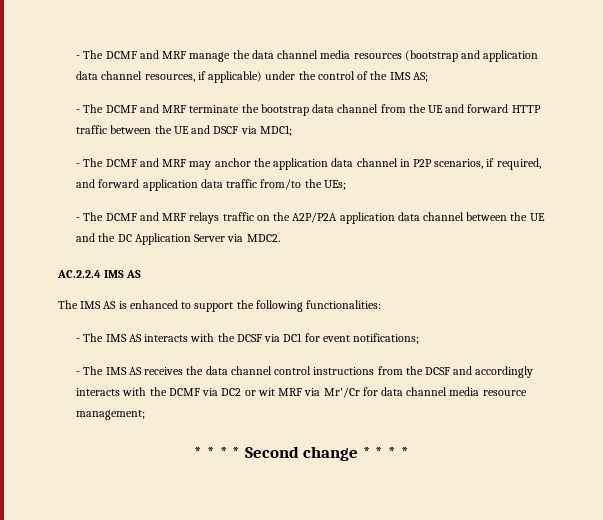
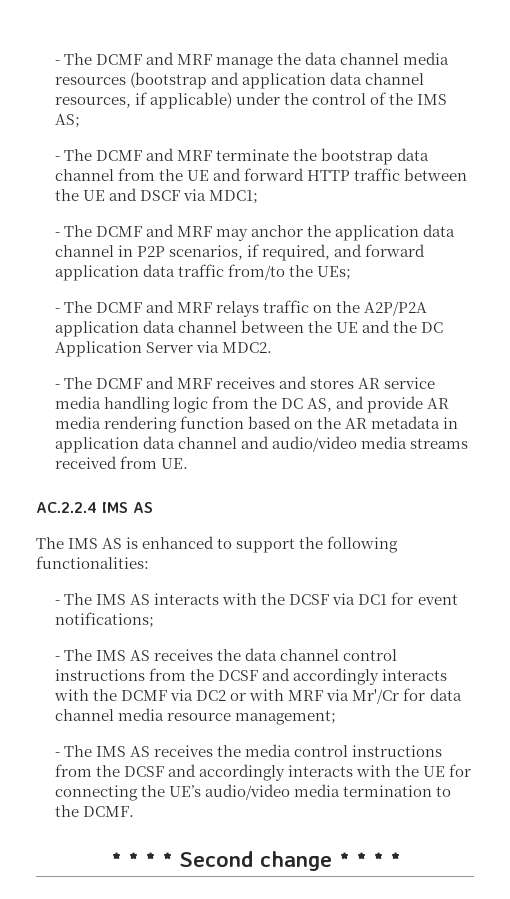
+ - The DCMF and MRF receives and stores AR service media handling logic from the DC AS, and provide AR media rendering function based on the AR metadata in application data channel and audio/video media streams received from UE.
- - The IMS AS receives the data channel control instructions from the DCSF and accordingly interacts with the DCMF via DC2 or wit MRF via Mr'/Cr for data channel media resource management;
+ - The IMS AS receives the data channel control instructions from the DCSF and accordingly interacts with the DCMF via DC2 or with MRF via Mr'/Cr for data channel media resource management;
+ - The IMS AS receives the media control instructions from the DCSF and accordingly interacts with the UE for connecting the UE’s audio/video media termination to the DCMF.

